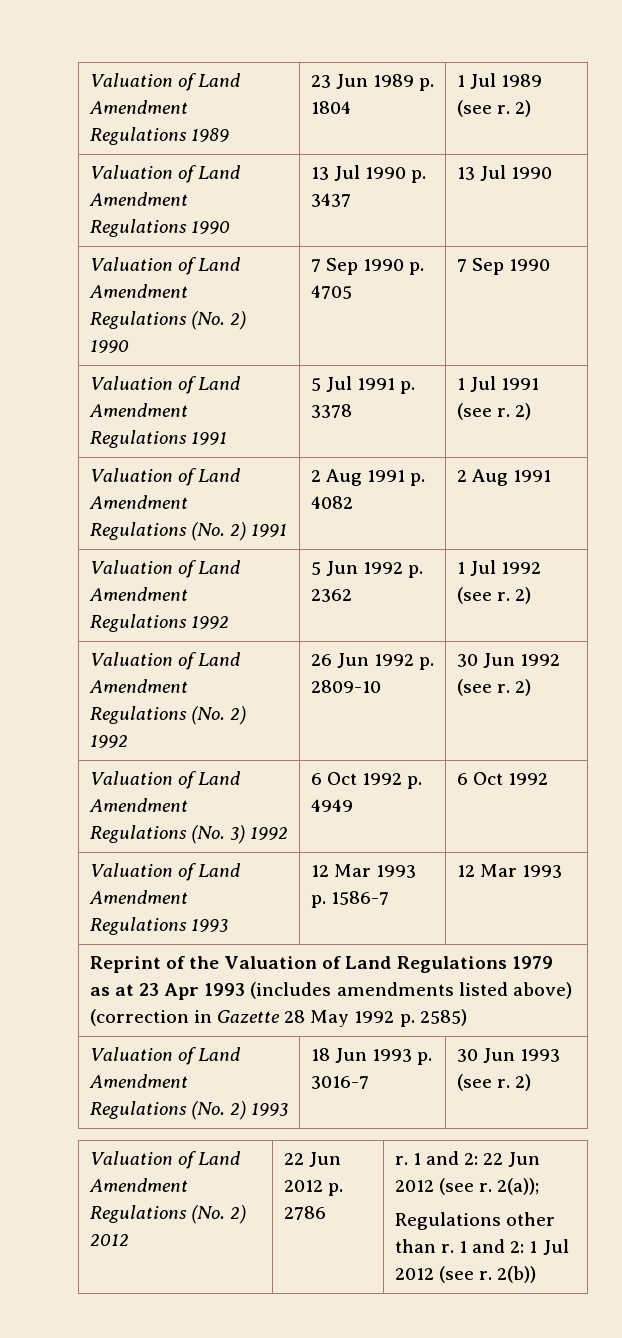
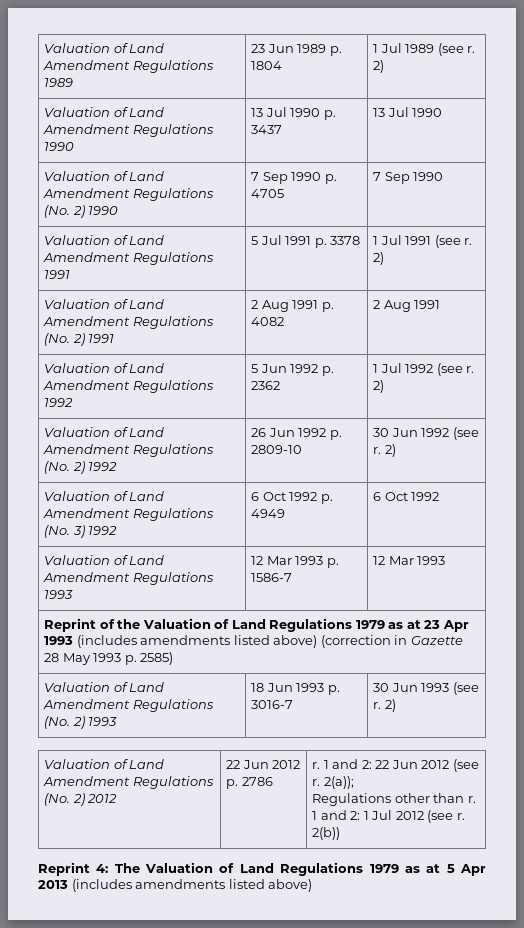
- Reprint of the Valuation of Land Regulations 1979 as at 23 Apr 1993 (includes amendments listed above) (correction in Gazette 28 May 1992 p. 2585)
+ Reprint of the Valuation of Land Regulations 1979 as at 23 Apr 1993 (includes amendments listed above) (correction in Gazette 28 May 1993 p. 2585)
+ Reprint 4: The Valuation of Land Regulations 1979 as at 5 Apr 2013 (includes amendments listed above)

